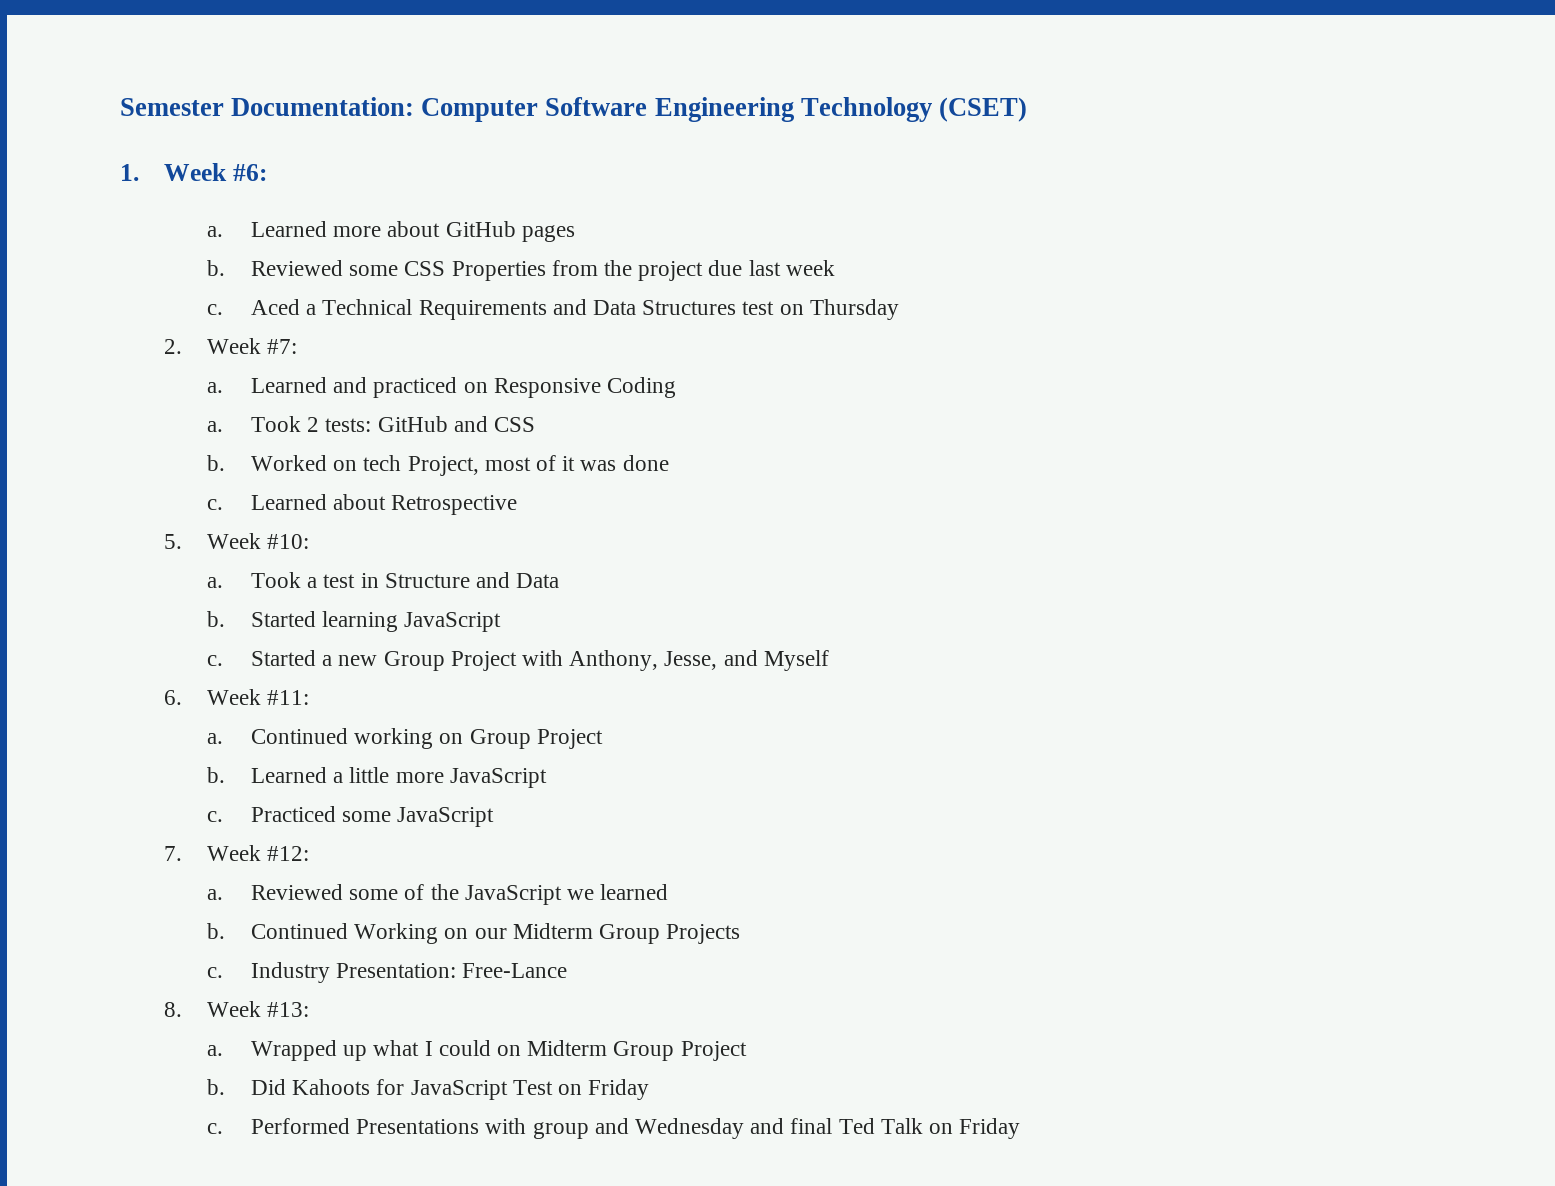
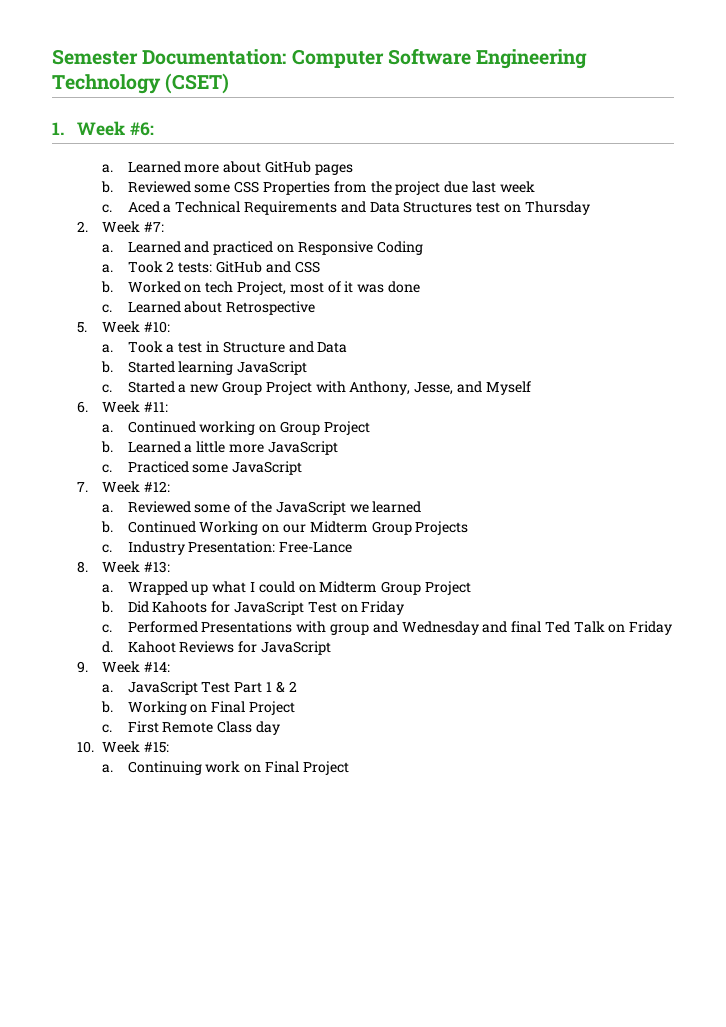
+ d. Kahoot Reviews for JavaScript
+ 9. Week #14:
+ a. JavaScript Test Part 1 & 2
+ b. Working on Final Project
+ c. First Remote Class day
+ 10. Week #15:
+ a. Continuing work on Final Project

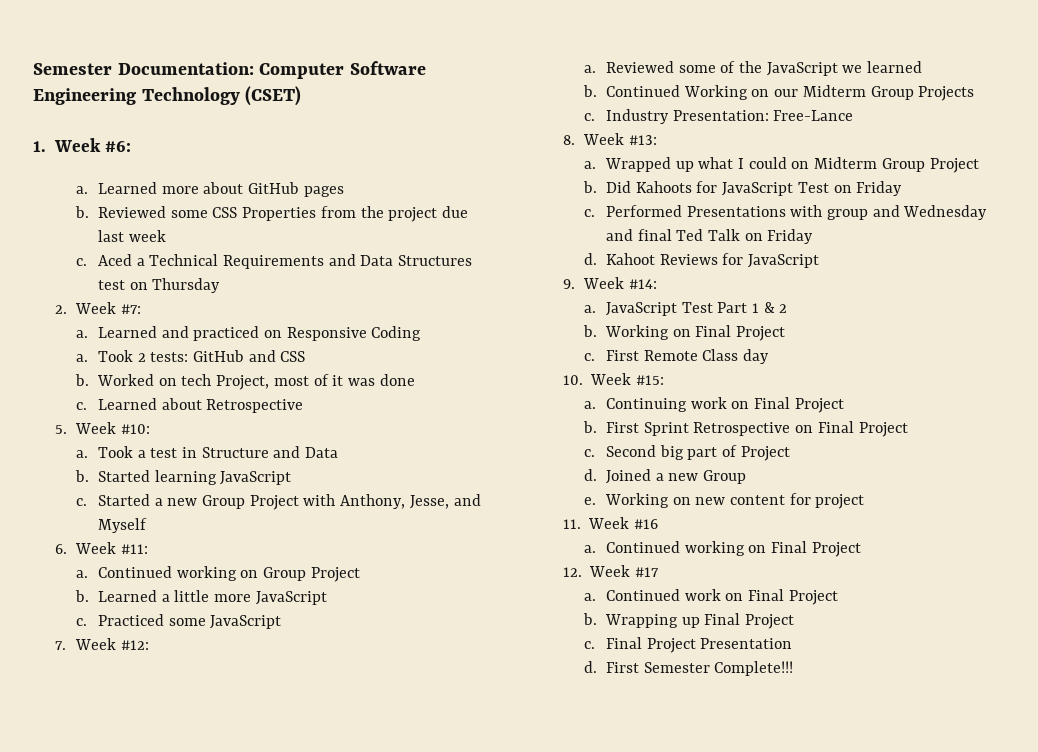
+ b. First Sprint Retrospective on Final Project
+ c. Second big part of Project
+ d. Joined a new Group
+ e. Working on new content for project
+ 11. Week #16
+ a. Continued working on Final Project
+ 12. Week #17
+ a. Continued work on Final Project
+ b. Wrapping up Final Project
+ c. Final Project Presentation
+ d. First Semester Complete!!!

